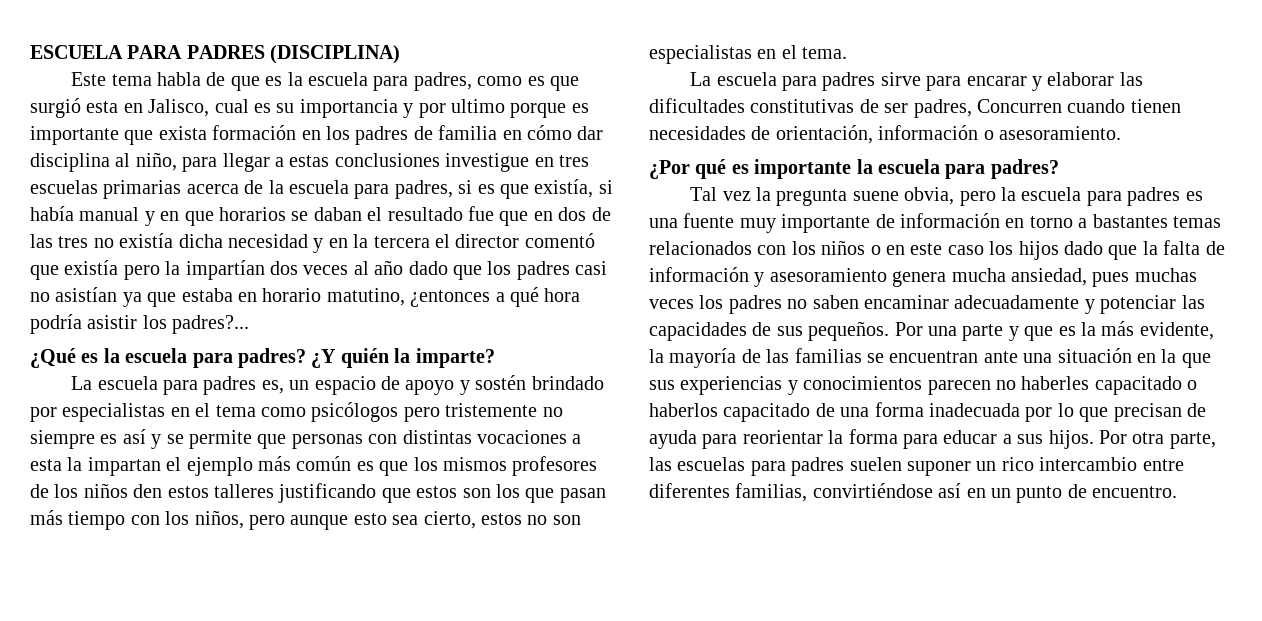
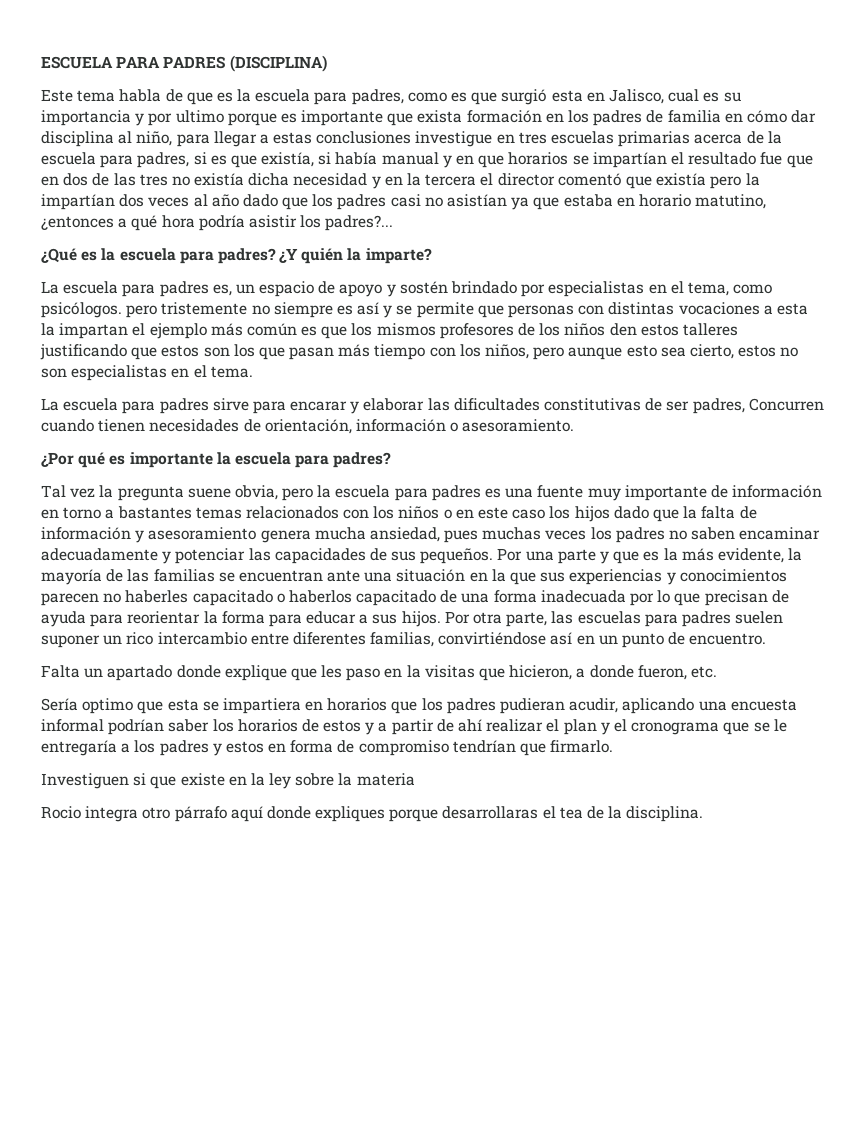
- Este tema habla de que es la escuela para padres, como es que surgió esta en Jalisco, cual es su importancia y por ultimo porque es importante que exista formación en los padres de familia en cómo dar disciplina al niño, para llegar a estas conclusiones investigue en tres escuelas primarias acerca de la escuela para padres, si es que existía, si había manual y en que horarios se daban el resultado fue que en dos de las tres no existía dicha necesidad y en la tercera el director comentó que existía pero la impartían dos veces al año dado que los padres casi no asistían ya que estaba en horario matutino, ¿entonces a qué hora podría asistir los padres?...
+ Este tema habla de que es la escuela para padres, como es que surgió esta en Jalisco, cual es su importancia y por ultimo porque es importante que exista formación en los padres de familia en cómo dar disciplina al niño, para llegar a estas conclusiones investigue en tres escuelas primarias acerca de la escuela para padres, si es que existía, si había manual y en que horarios se impartían el resultado fue que en dos de las tres no existía dicha necesidad y en la tercera el director comentó que existía pero la impartían dos veces al año dado que los padres casi no asistían ya que estaba en horario matutino, ¿entonces a qué hora podría asistir los padres?...
- La escuela para padres es, un espacio de apoyo y sostén brindado por especialistas en el tema como psicólogos pero tristemente no siempre es así y se permite que personas con distintas vocaciones a esta la impartan el ejemplo más común es que los mismos profesores de los niños den estos talleres justificando que estos son los que pasan más tiempo con los niños, pero aunque esto sea cierto, estos no son especialistas en el tema.
+ La escuela para padres es, un espacio de apoyo y sostén brindado por especialistas en el tema, como psicólogos. pero tristemente no siempre es así y se permite que personas con distintas vocaciones a esta la impartan el ejemplo más común es que los mismos profesores de los niños den estos talleres justificando que estos son los que pasan más tiempo con los niños, pero aunque esto sea cierto, estos no son especialistas en el tema.
+ Falta un apartado donde explique que les paso en la visitas que hicieron, a donde fueron, etc.
+ Sería optimo que esta se impartiera en horarios que los padres pudieran acudir, aplicando una encuesta informal podrían saber los horarios de estos y a partir de ahí realizar el plan y el cronograma que se le entregaría a los padres y estos en forma de compromiso tendrían que firmarlo.
+ Investiguen si que existe en la ley sobre la materia
+ Rocio integra otro párrafo aquí donde expliques porque desarrollaras el tea de la disciplina.

